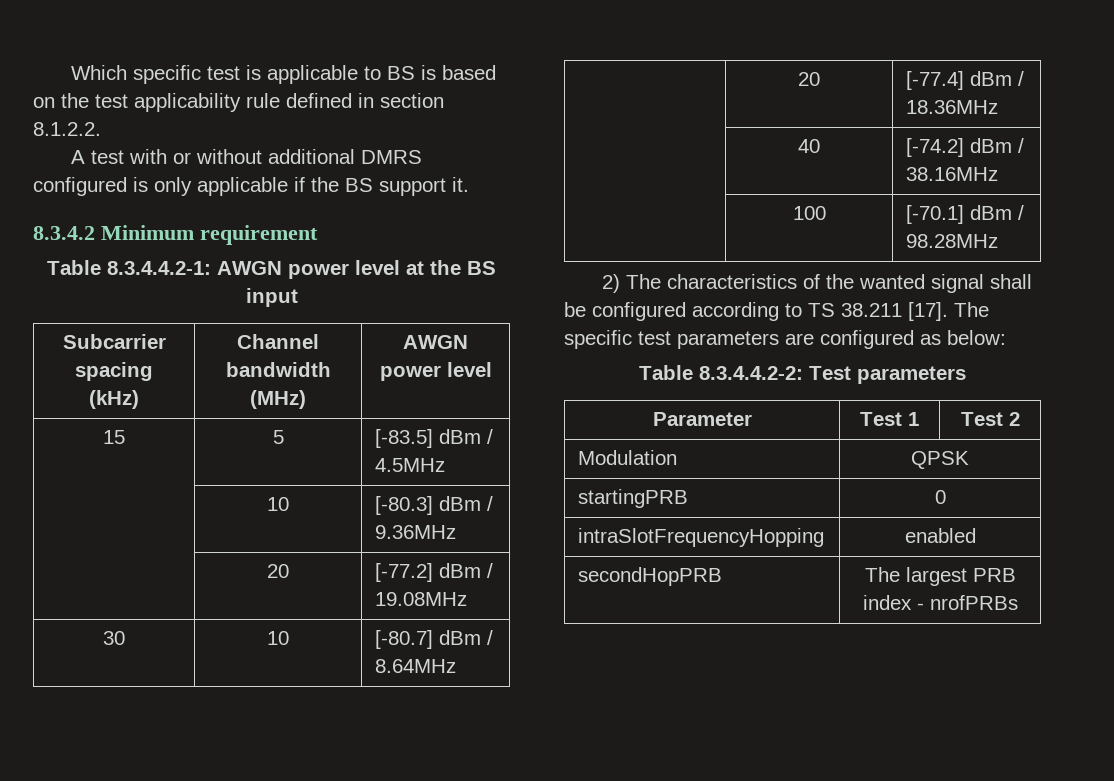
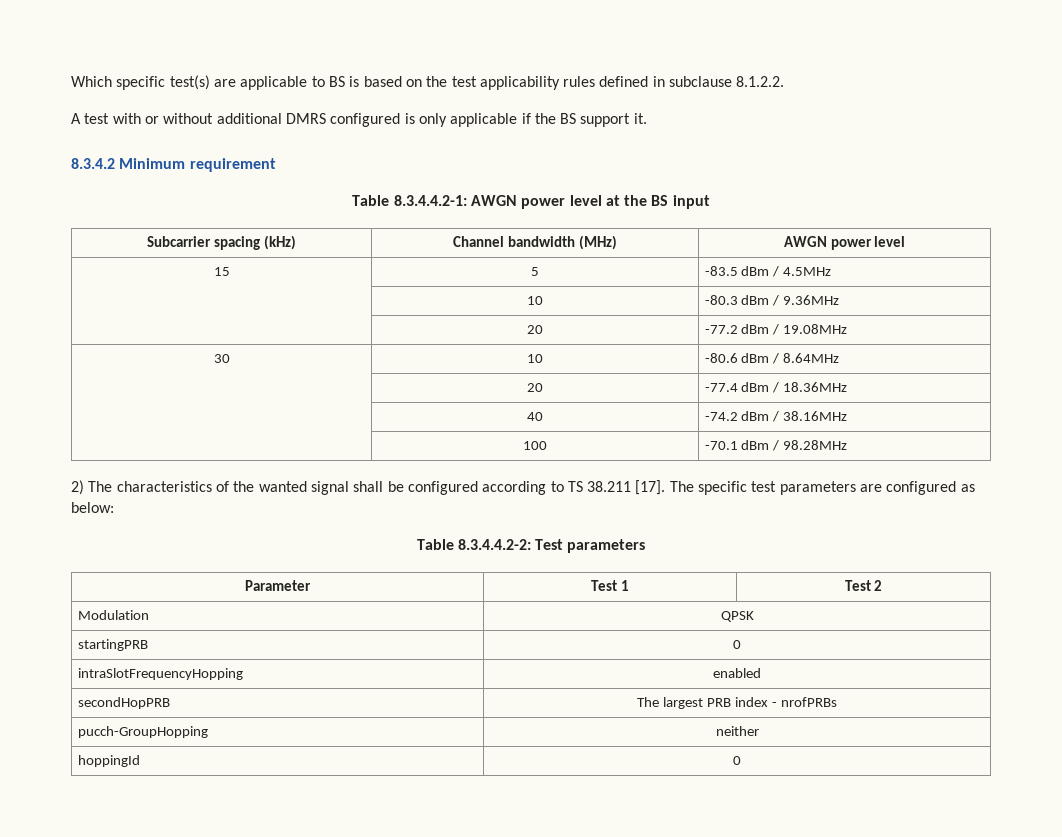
- Which specific test is applicable to BS is based on the test applicability rule defined in section 8.1.2.2.
+ Which specific test(s) are applicable to BS is based on the test applicability rules defined in subclause 8.1.2.2.
- 15 | 5 | [-83.5] dBm / 4.5MHz
+ 15 | 5 | -83.5 dBm / 4.5MHz
- | 10 | [-80.3] dBm / 9.36MHz
+ | 10 | -80.3 dBm / 9.36MHz
- | 20 | [-77.2] dBm / 19.08MHz
+ | 20 | -77.2 dBm / 19.08MHz
- 30 | 10 | [-80.7] dBm / 8.64MHz
+ 30 | 10 | -80.6 dBm / 8.64MHz
- | 20 | [-77.4] dBm / 18.36MHz
+ | 20 | -77.4 dBm / 18.36MHz
- | 40 | [-74.2] dBm / 38.16MHz
+ | 40 | -74.2 dBm / 38.16MHz
- | 100 | [-70.1] dBm / 98.28MHz
+ | 100 | -70.1 dBm / 98.28MHz
+ pucch-GroupHopping | neither
+ hoppingId | 0

